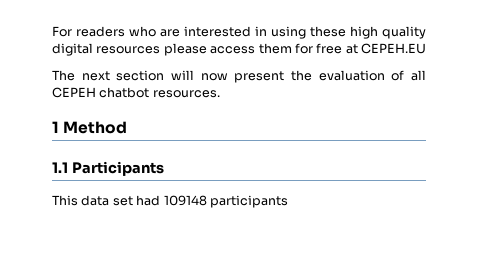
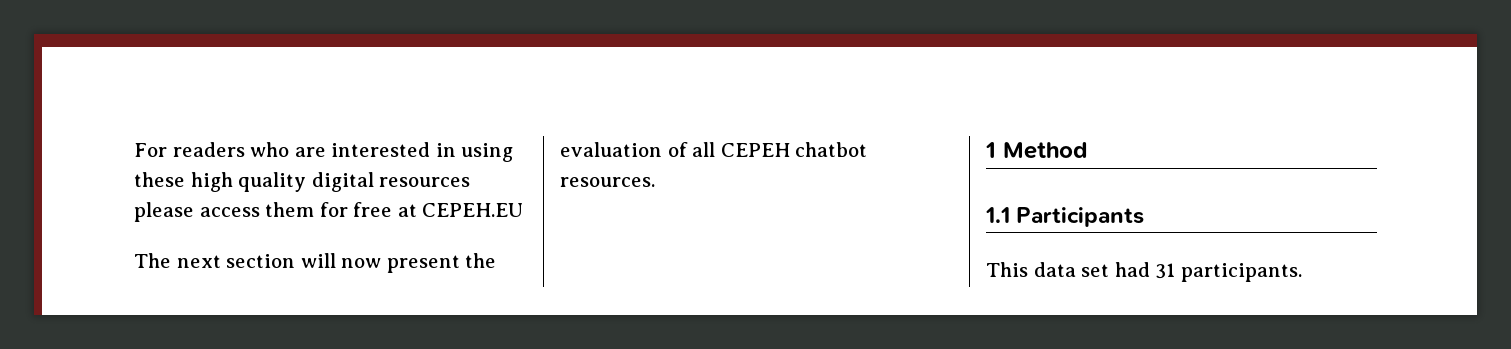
- This data set had 109148 participants
+ This data set had 31 participants.

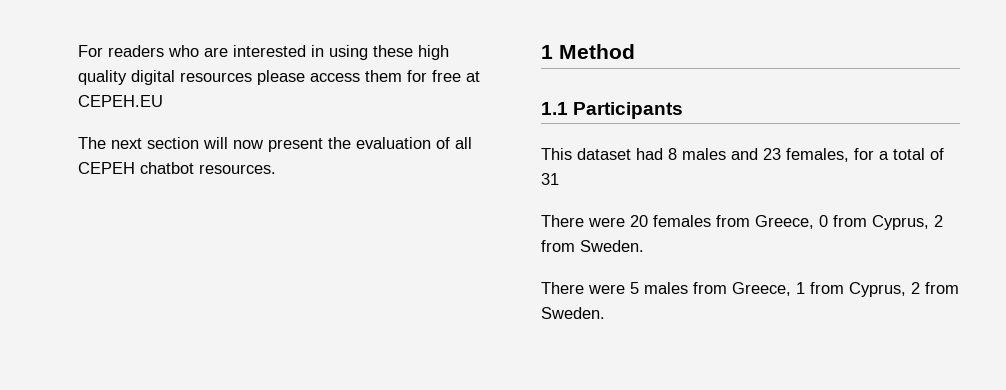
- This data set had 31 participants.
+ This dataset had 8 males and 23 females, for a total of 31
+ There were 20 females from Greece, 0 from Cyprus, 2 from Sweden.
+ There were 5 males from Greece, 1 from Cyprus, 2 from Sweden.

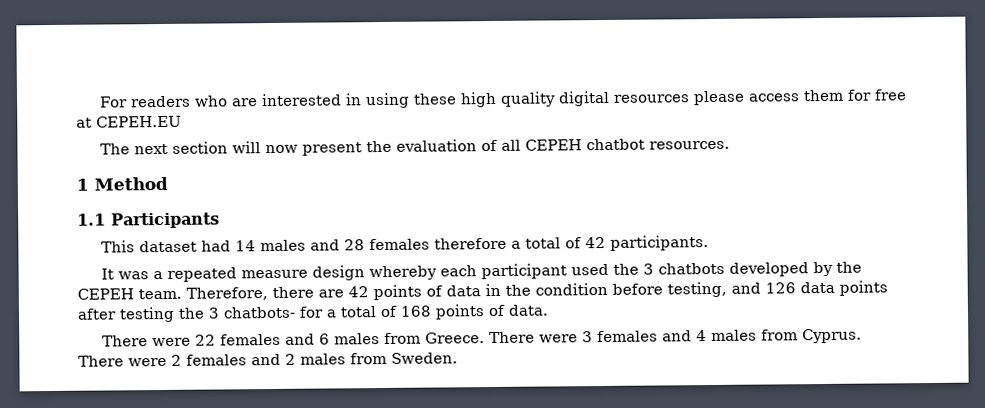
- This dataset had 8 males and 23 females, for a total of 31
- There were 20 females from Greece, 0 from Cyprus, 2 from Sweden.
- There were 5 males from Greece, 1 from Cyprus, 2 from Sweden.
+ This dataset had 14 males and 28 females therefore a total of 42 participants.
+ It was a repeated measure design whereby each participant used the 3 chatbots developed by the CEPEH team. Therefore, there are 42 points of data in the condition before testing, and 126 data points after testing the 3 chatbots- for a total of 168 points of data.
+ There were 22 females and 6 males from Greece. There were 3 females and 4 males from Cyprus. There were 2 females and 2 males from Sweden.

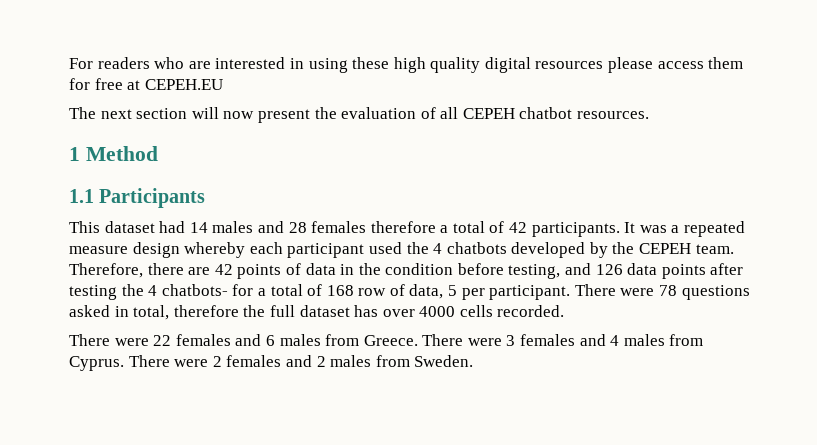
- This dataset had 14 males and 28 females therefore a total of 42 participants.
- It was a repeated measure design whereby each participant used the 3 chatbots developed by the CEPEH team.
+ This dataset had 14 males and 28 females therefore a total of 42 participants. It was a repeated measure design whereby each participant used the 4 chatbots developed by the CEPEH team.
- Therefore, there are 42 points of data in the condition before testing, and 126 data points after testing the 3 chatbots- for a total of 168 points of data.
+ Therefore, there are 42 points of data in the condition before testing, and 126 data points after testing the 4 chatbots- for a total of 168 row of data, 5 per participant. There were 78 questions asked in total, therefore the full dataset has over 4000 cells recorded.

